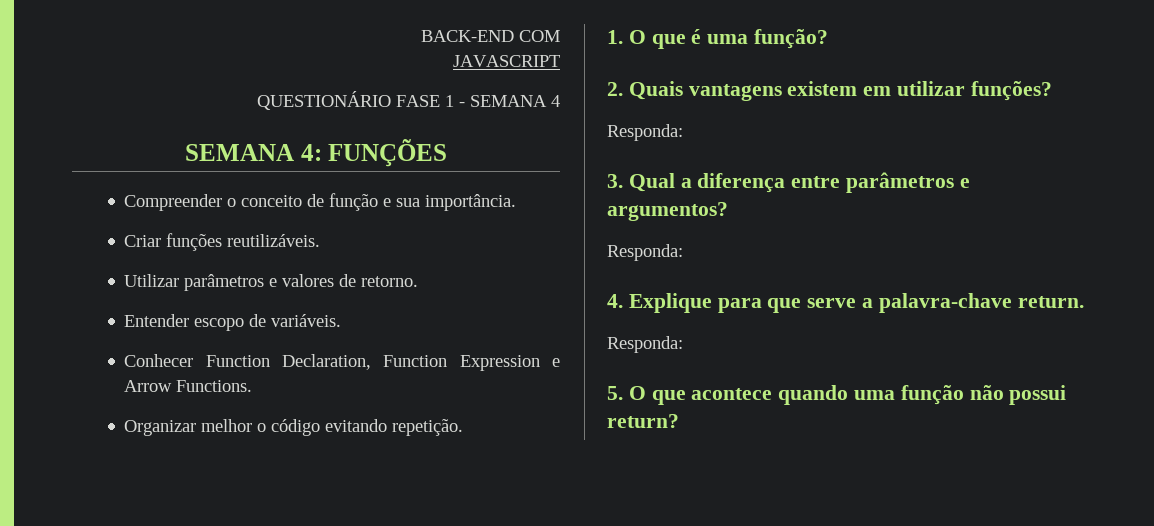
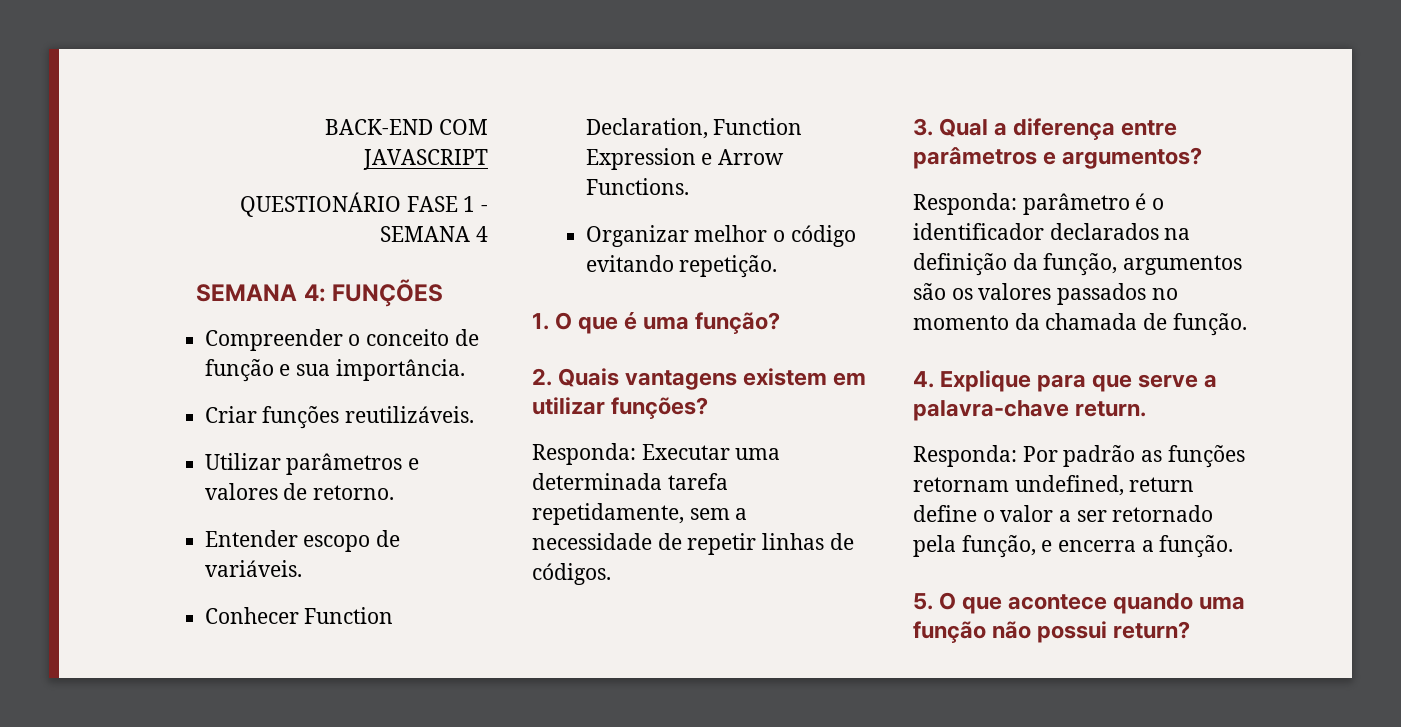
  2. Quais vantagens existem em utilizar funções?
- Responda:
+ Responda: Executar uma determinada tarefa repetidamente, sem a necessidade de repetir linhas de códigos.
  3. Qual a diferença entre parâmetros e argumentos?
- Responda:
+ Responda: parâmetro é o identificador declarados na definição da função, argumentos são os valores passados no momento da chamada de função.
  4. Explique para que serve a palavra-chave return.
- Responda:
+ Responda: Por padrão as funções retornam undefined, return define o valor a ser retornado pela função, e encerra a função.

